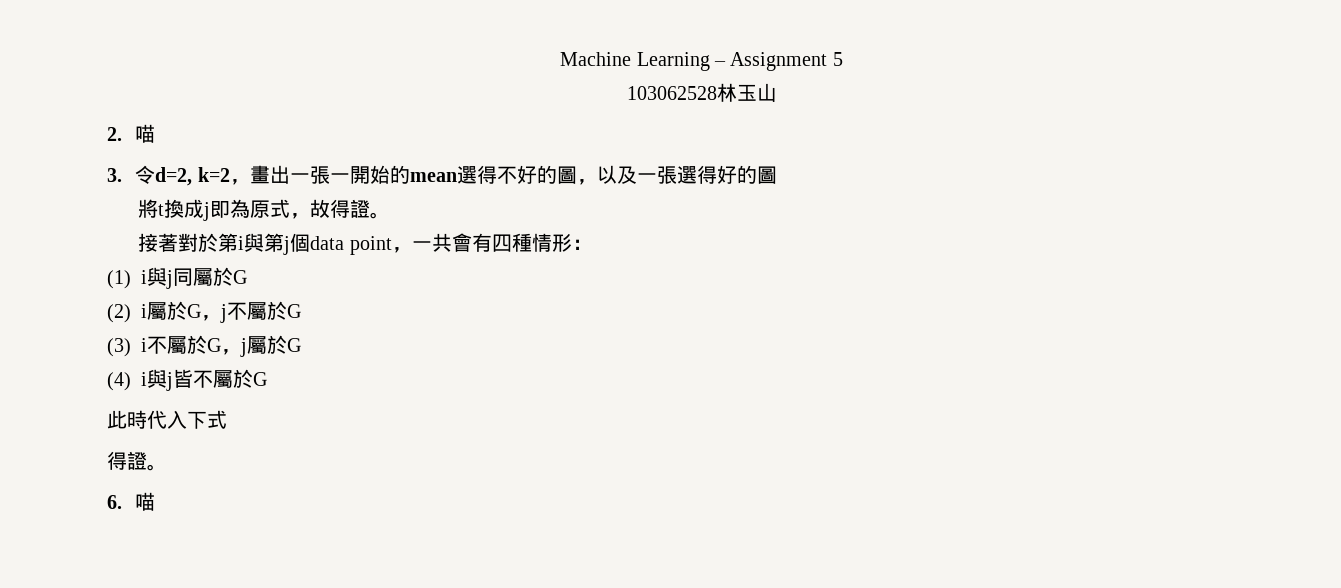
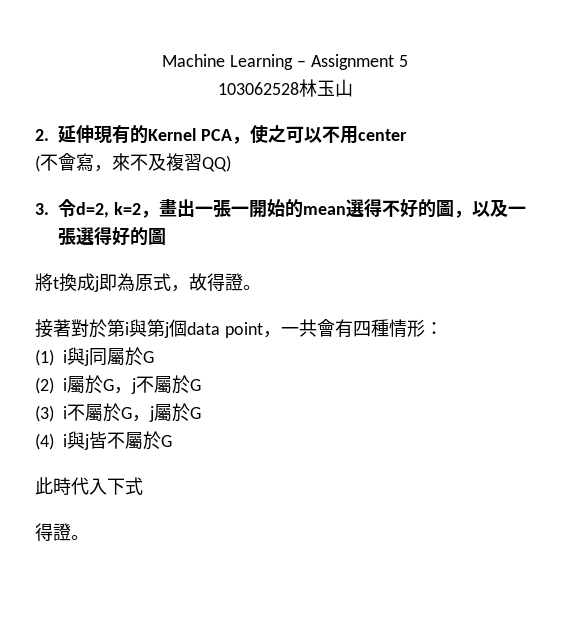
- 2.喵
+ 2.延伸現有的Kernel PCA，使之可以不用center
+ (不會寫，來不及複習QQ)
- 6.喵

